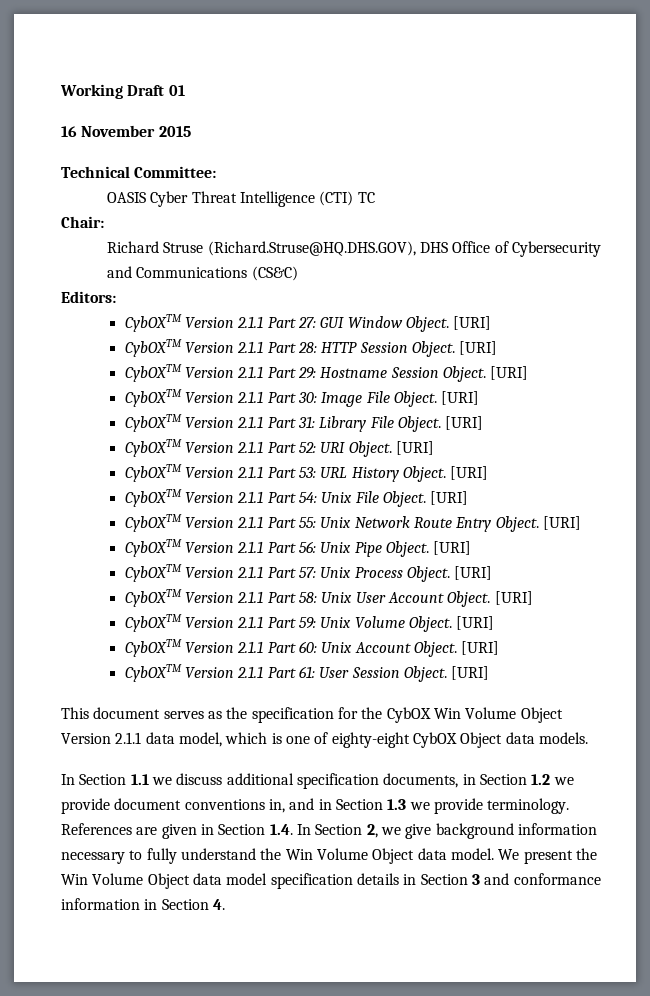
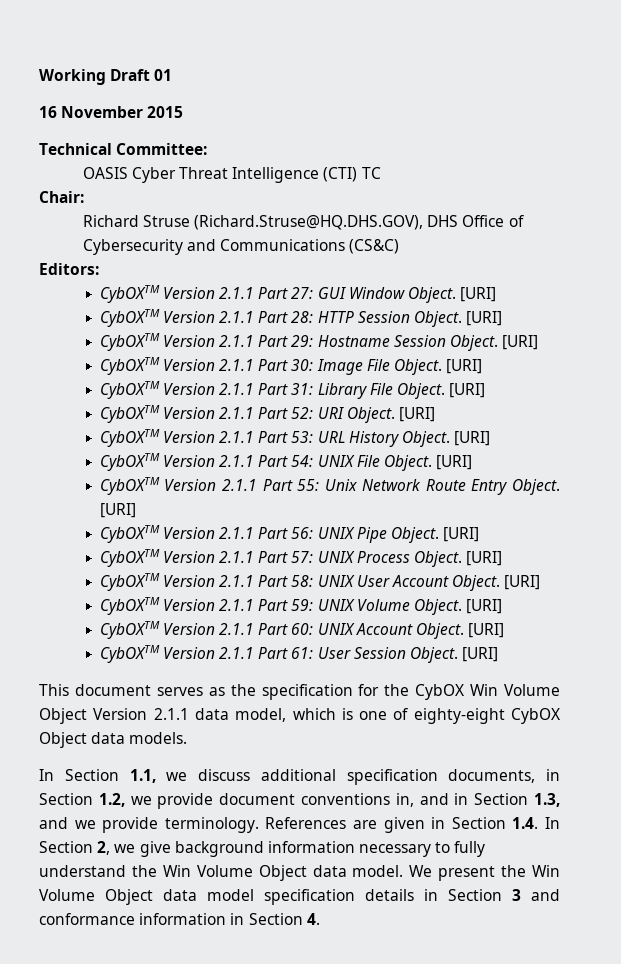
- CybOXTM Version 2.1.1 Part 54: Unix File Object.
+ CybOXTM Version 2.1.1 Part 54: UNIX File Object.
- CybOXTM Version 2.1.1 Part 56: Unix Pipe Object.
+ CybOXTM Version 2.1.1 Part 56: UNIX Pipe Object.
- CybOXTM Version 2.1.1 Part 57: Unix Process Object.
+ CybOXTM Version 2.1.1 Part 57: UNIX Process Object.
- CybOXTM Version 2.1.1 Part 58: Unix User Account Object.
+ CybOXTM Version 2.1.1 Part 58: UNIX User Account Object.
- CybOXTM Version 2.1.1 Part 59: Unix Volume Object.
+ CybOXTM Version 2.1.1 Part 59: UNIX Volume Object.
- CybOXTM Version 2.1.1 Part 60: Unix Account Object.
+ CybOXTM Version 2.1.1 Part 60: UNIX Account Object.
- In Section 1.1 we discuss additional specification documents, in Section 1.2 we provide document conventions in, and in Section 1.3 we provide terminology.
+ In Section 1.1, we discuss additional specification documents, in Section 1.2, we provide document conventions in, and in Section 1.3, and we provide terminology.

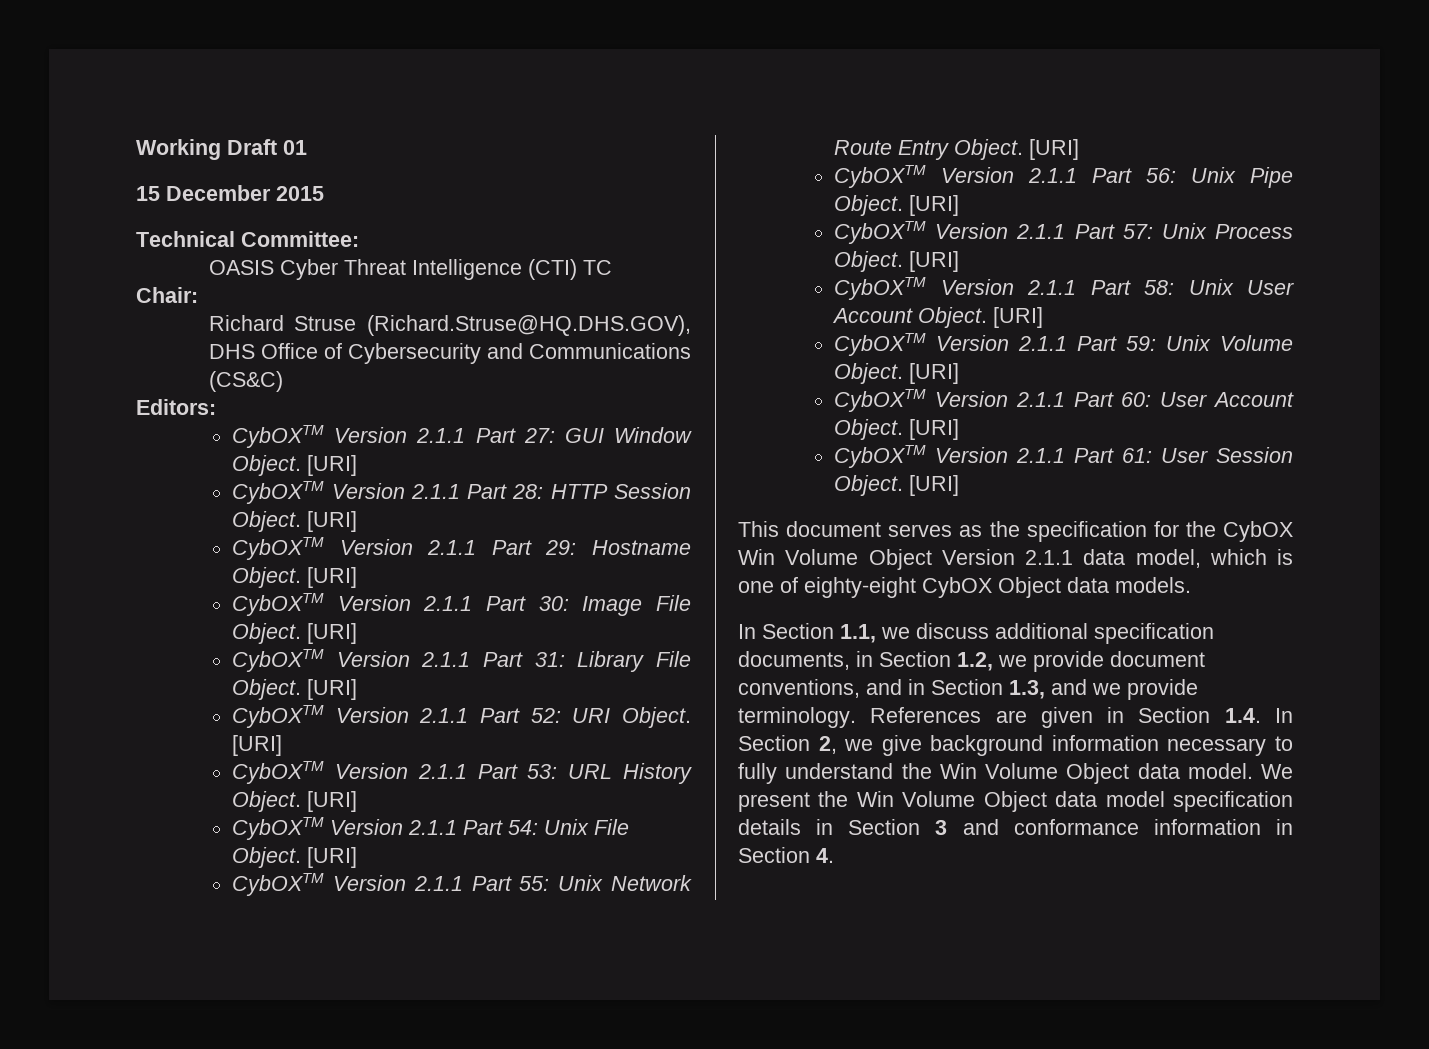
- 16 November 2015
+ 15 December 2015
- CybOXTM Version 2.1.1 Part 29: Hostname Session Object.
+ CybOXTM Version 2.1.1 Part 29: Hostname Object.
- CybOXTM Version 2.1.1 Part 54: UNIX File Object.
+ CybOXTM Version 2.1.1 Part 54: Unix File Object.
- CybOXTM Version 2.1.1 Part 56: UNIX Pipe Object.
+ CybOXTM Version 2.1.1 Part 56: Unix Pipe Object.
- CybOXTM Version 2.1.1 Part 57: UNIX Process Object.
+ CybOXTM Version 2.1.1 Part 57: Unix Process Object.
- CybOXTM Version 2.1.1 Part 58: UNIX User Account Object.
+ CybOXTM Version 2.1.1 Part 58: Unix User Account Object.
- CybOXTM Version 2.1.1 Part 59: UNIX Volume Object.
+ CybOXTM Version 2.1.1 Part 59: Unix Volume Object.
- CybOXTM Version 2.1.1 Part 60: UNIX Account Object.
+ CybOXTM Version 2.1.1 Part 60: User Account Object.
- In Section 1.1, we discuss additional specification documents, in Section 1.2, we provide document conventions in, and in Section 1.3, and we provide terminology.
+ In Section 1.1, we discuss additional specification documents, in Section 1.2, we provide document conventions, and in Section 1.3, and we provide terminology.

